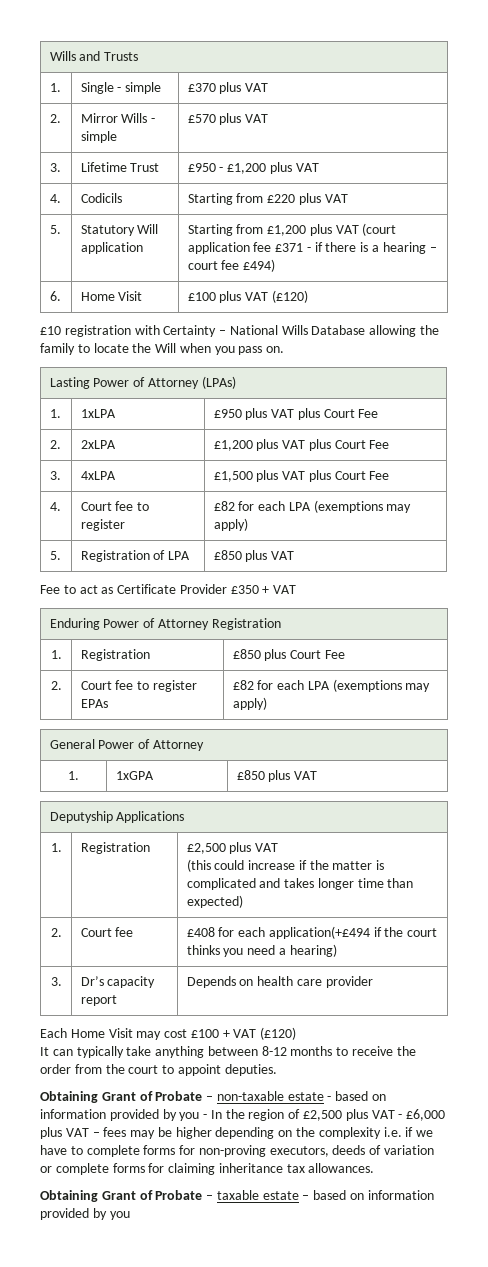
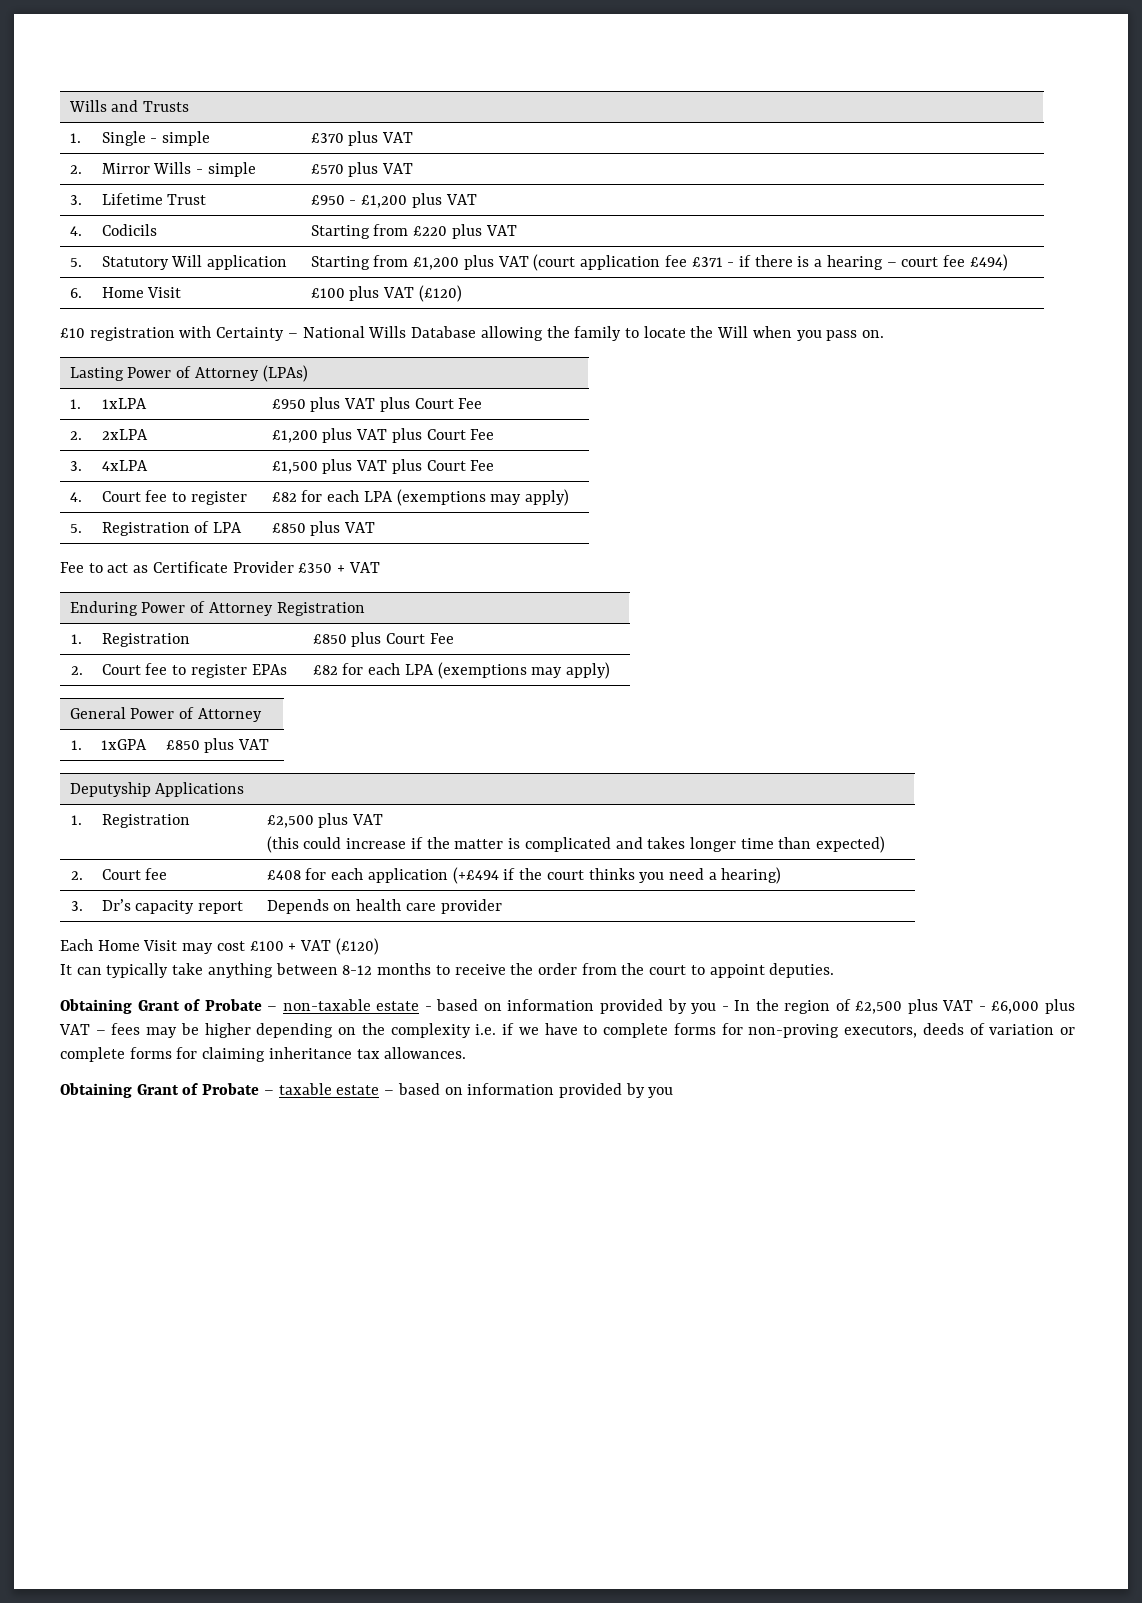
- 2. | Court fee | £408 for each application(+£494 if the court thinks you need a hearing)
+ 2. | Court fee | £408 for each application (+£494 if the court thinks you need a hearing)

